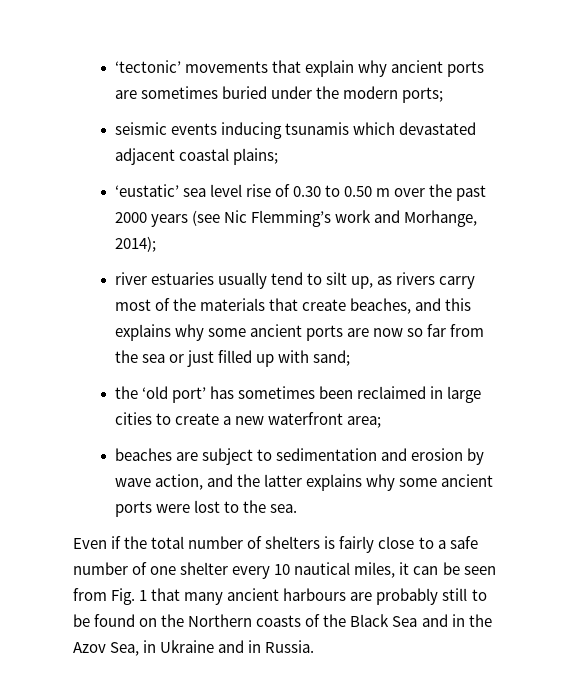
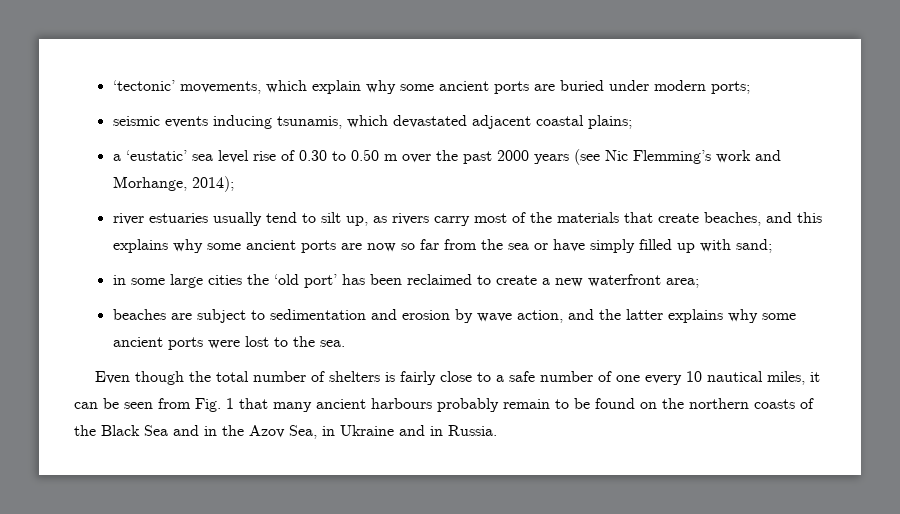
- ‘tectonic’ movements that explain why ancient ports are sometimes buried under the modern ports;
+ ‘tectonic’ movements, which explain why some ancient ports are buried under modern ports;
- seismic events inducing tsunamis which devastated adjacent coastal plains;
+ seismic events inducing tsunamis, which devastated adjacent coastal plains;
- ‘eustatic’ sea level rise of 0.30 to 0.50 m over the past 2000 years (see Nic Flemming’s work and Morhange, 2014);
+ a ‘eustatic’ sea level rise of 0.30 to 0.50 m over the past 2000 years (see Nic Flemming’s work and Morhange, 2014);
- river estuaries usually tend to silt up, as rivers carry most of the materials that create beaches, and this explains why some ancient ports are now so far from the sea or just filled up with sand;
+ river estuaries usually tend to silt up, as rivers carry most of the materials that create beaches, and this explains why some ancient ports are now so far from the sea or have simply filled up with sand;
- the ‘old port’ has sometimes been reclaimed in large cities to create a new waterfront area;
+ in some large cities the ‘old port’ has been reclaimed to create a new waterfront area;
- Even if the total number of shelters is fairly close to a safe number of one shelter every 10 nautical miles, it can be seen from Fig. 1 that many ancient harbours are probably still to be found on the Northern coasts of the Black Sea and in the Azov Sea, in Ukraine and in Russia.
+ Even though the total number of shelters is fairly close to a safe number of one every 10 nautical miles, it can be seen from Fig. 1 that many ancient harbours probably remain to be found on the northern coasts of the Black Sea and in the Azov Sea, in Ukraine and in Russia.

